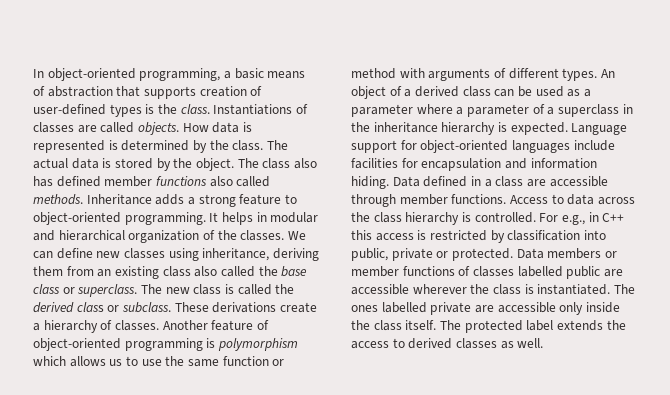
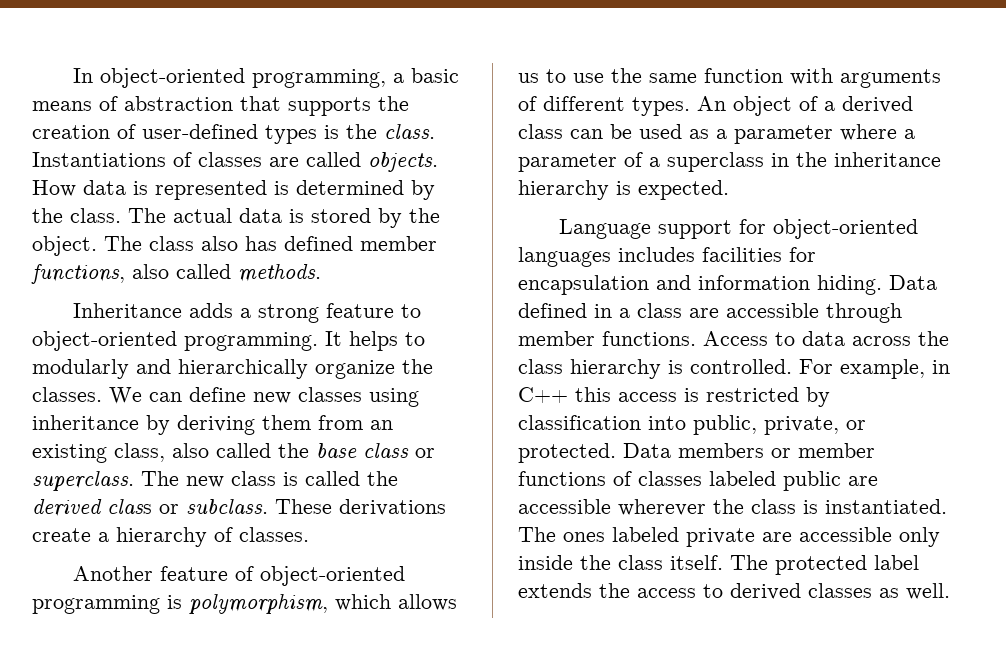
- In object-oriented programming, a basic means of abstraction that supports creation of user-defined types is the class.
+ In object-oriented programming, a basic means of abstraction that supports the creation of user-defined types is the class.
- The class also has defined member functions also called methods. Inheritance adds a strong feature to object-oriented programming.
+ The class also has defined member functions, also called methods.
+ Inheritance adds a strong feature to object-oriented programming.
- It helps in modular and hierarchical organization of the classes.
+ It helps to modularly and hierarchically organize the classes.
- We can define new classes using inheritance, deriving them from an existing class also called the base class or superclass.
+ We can define new classes using inheritance by deriving them from an existing class, also called the base class or superclass.
- These derivations create a hierarchy of classes. Another feature of object-oriented programming is polymorphism which allows us to use the same function or method with arguments of different types.
+ These derivations create a hierarchy of classes.
+ Another feature of object-oriented programming is polymorphism, which allows us to use the same function with arguments of different types.
- An object of a derived class can be used as a parameter where a parameter of a superclass in the inheritance hierarchy is expected. Language support for object-oriented languages include facilities for encapsulation and information hiding.
+ An object of a derived class can be used as a parameter where a parameter of a superclass in the inheritance hierarchy is expected.
+ Language support for object-oriented languages includes facilities for encapsulation and information hiding.
- For e.g., in C++ this access is restricted by classification into public, private or protected.
+ For example, in C++ this access is restricted by classification into public, private, or protected.
- Data members or member functions of classes labelled public are accessible wherever the class is instantiated.
+ Data members or member functions of classes labeled public are accessible wherever the class is instantiated.
- The ones labelled private are accessible only inside the class itself.
+ The ones labeled private are accessible only inside the class itself.

